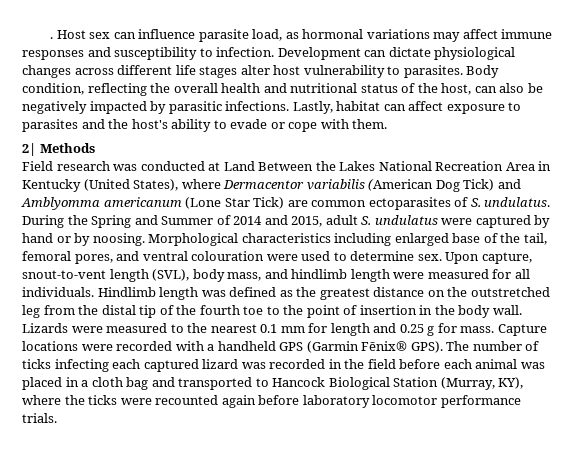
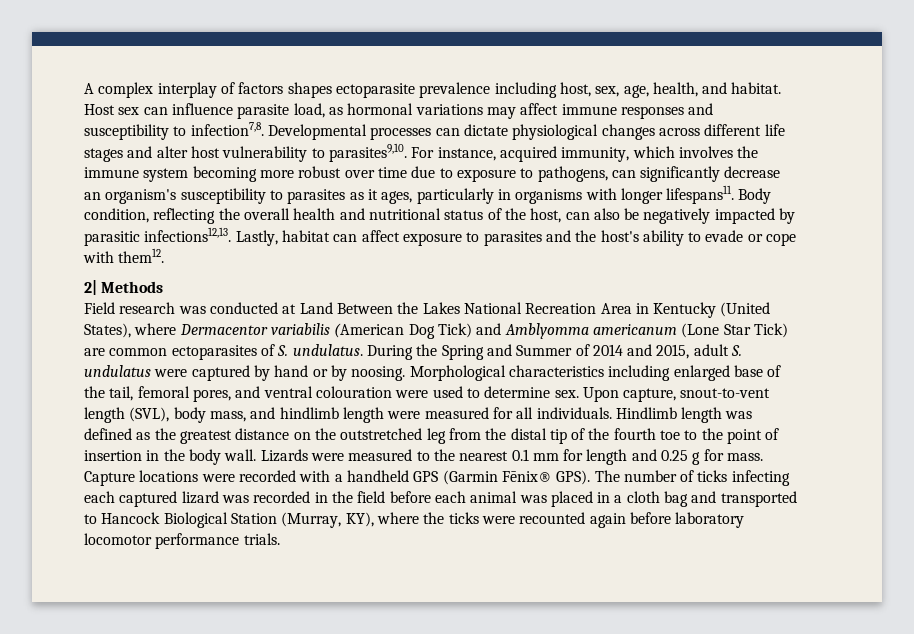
- .
+ A complex interplay of factors shapes ectoparasite prevalence including host, sex, age, health, and habitat.
- Host sex can influence parasite load, as hormonal variations may affect immune responses and susceptibility to infection. Development can dictate physiological changes across different life stages alter host vulnerability to parasites.
+ Host sex can influence parasite load, as hormonal variations may affect immune responses and susceptibility to infection7,8. Developmental processes can dictate physiological changes across different life stages and alter host vulnerability to parasites9,10. For instance, acquired immunity, which involves the immune system becoming more robust over time due to exposure to pathogens, can significantly decrease an organism's susceptibility to parasites as it ages, particularly in organisms with longer lifespans11.
- Body condition, reflecting the overall health and nutritional status of the host, can also be negatively impacted by parasitic infections.
+ Body condition, reflecting the overall health and nutritional status of the host, can also be negatively impacted by parasitic infections12,13.
- Lastly, habitat can affect exposure to parasites and the host's ability to evade or cope with them.
+ Lastly, habitat can affect exposure to parasites and the host's ability to evade or cope with them12.

